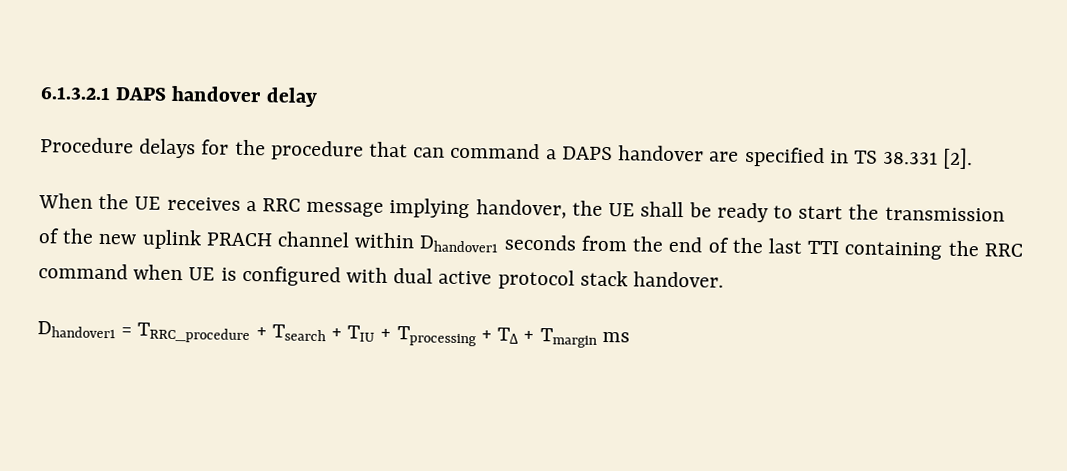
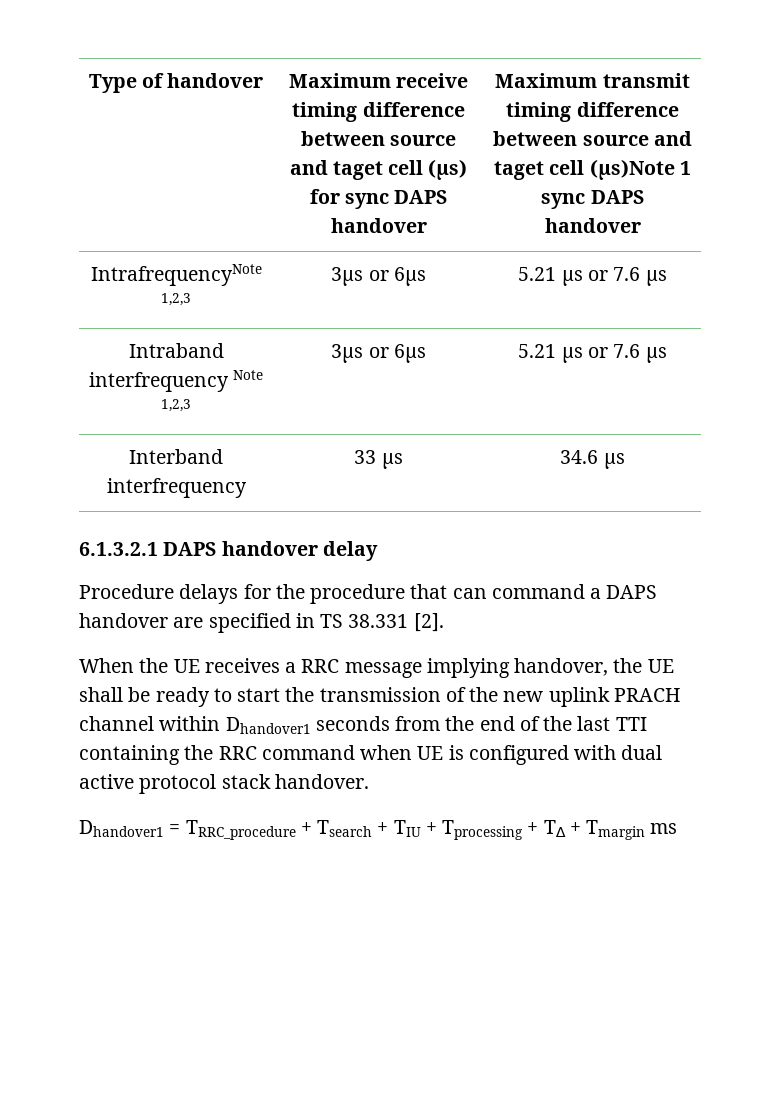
+ Type of handover | Maximum receive timing difference between source and taget cell (µs) for sync DAPS handover | Maximum transmit timing difference between source and taget cell (µs)Note 1 sync DAPS handover
+ IntrafrequencyNote 1,2,3 | 3µs or 6µs | 5.21 µs or 7.6 µs
+ Intraband interfrequency Note 1,2,3 | 3µs or 6µs | 5.21 µs or 7.6 µs
+ Interband interfrequency | 33 µs | 34.6 µs

